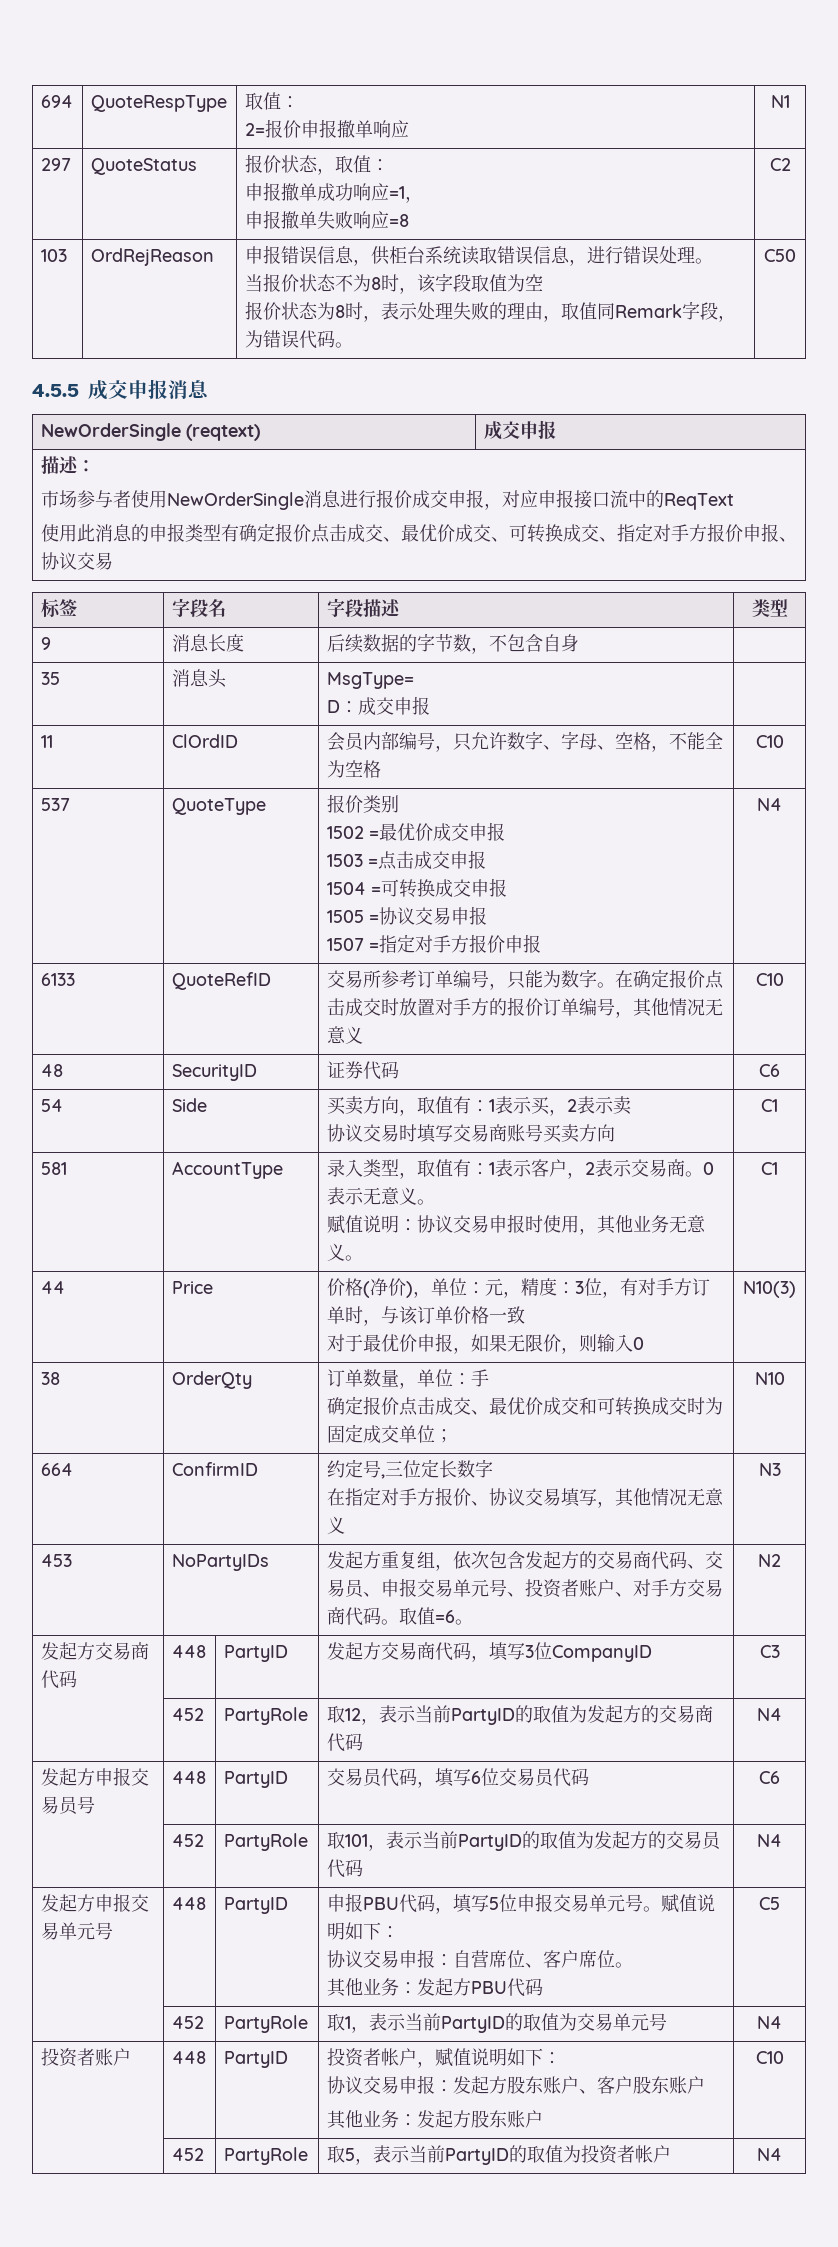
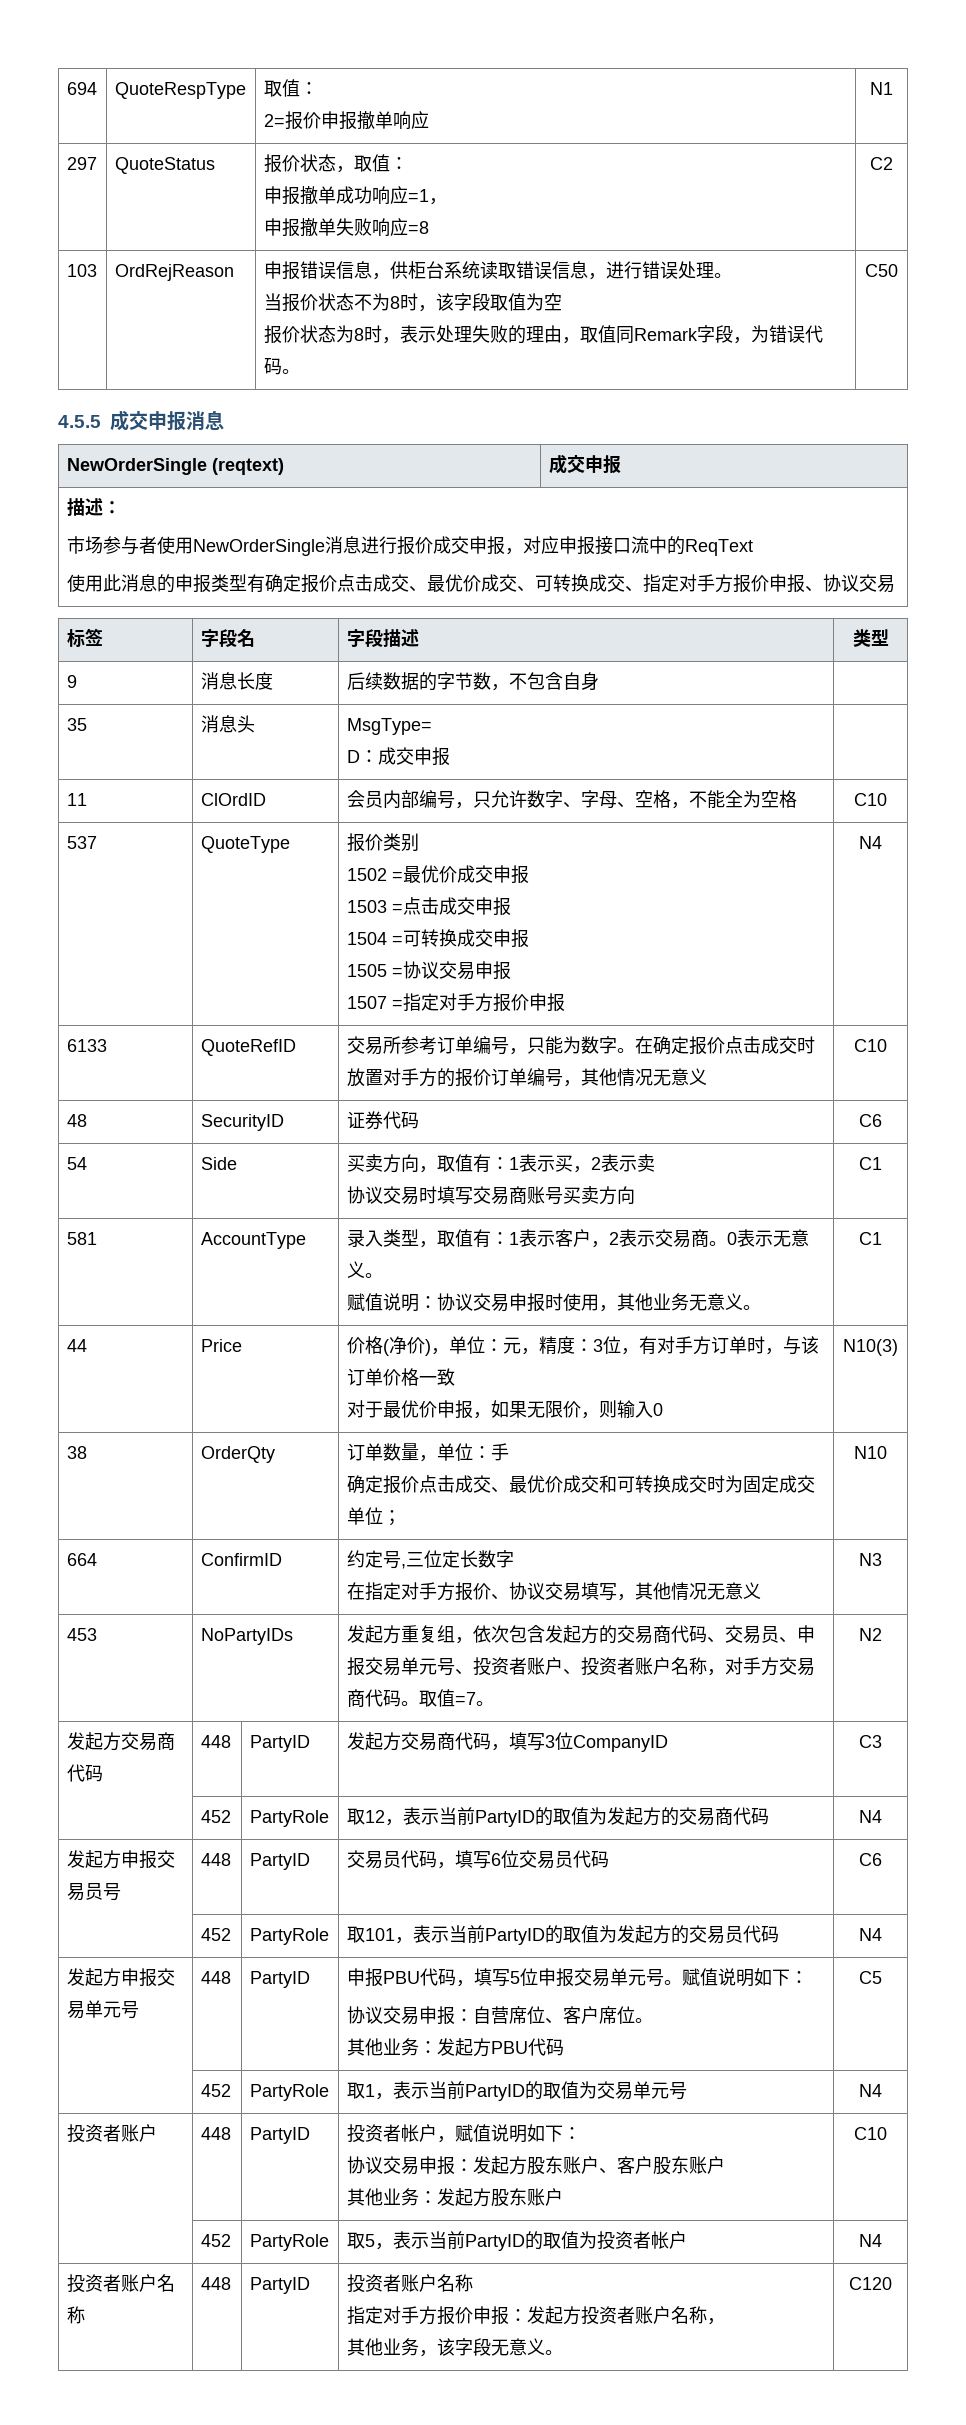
- 453 | NoPartyIDs | 发起方重复组，依次包含发起方的交易商代码、交易员、申报交易单元号、投资者账户、对手方交易商代码。取值=6。 | N2
+ 453 | NoPartyIDs | 发起方重复组，依次包含发起方的交易商代码、交易员、申报交易单元号、投资者账户、投资者账户名称，对手方交易商代码。取值=7。 | N2
+ 投资者账户名称 | 448 | PartyID | 投资者账户名称
+ 指定对手方报价申报：发起方投资者账户名称，
+ 其他业务，该字段无意义。 | C120

